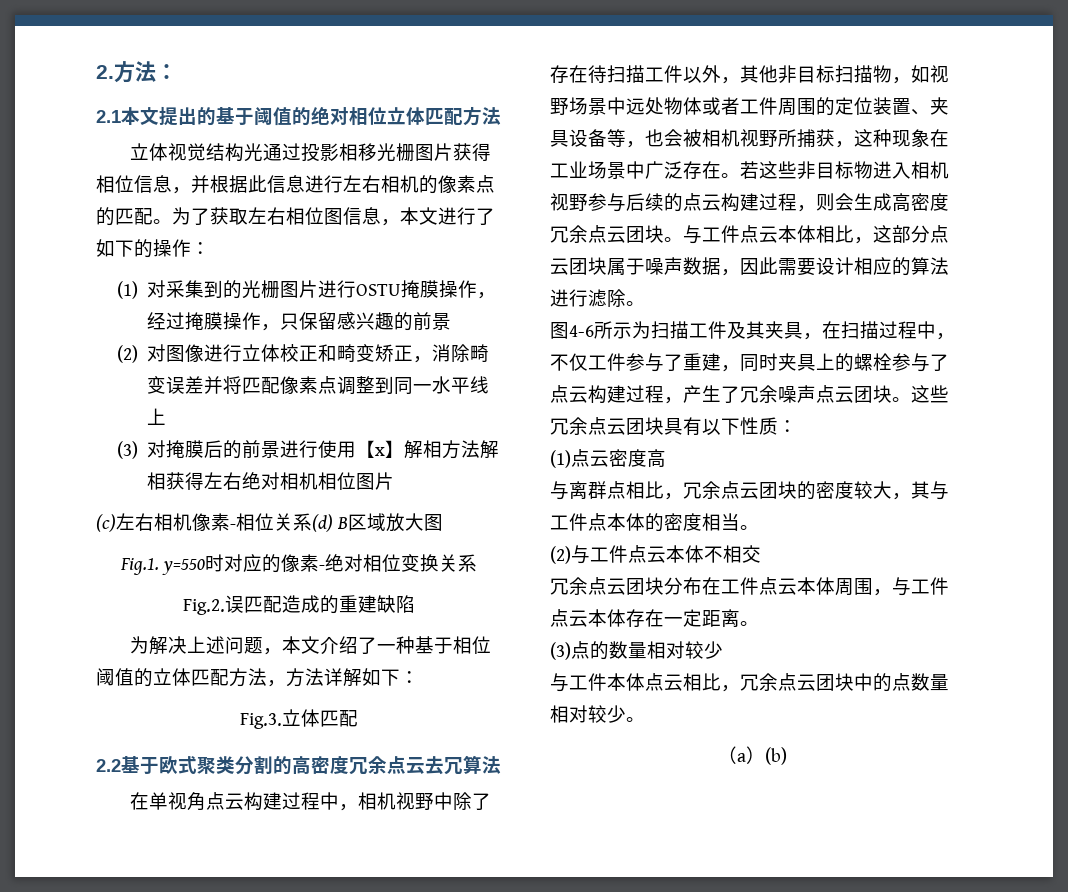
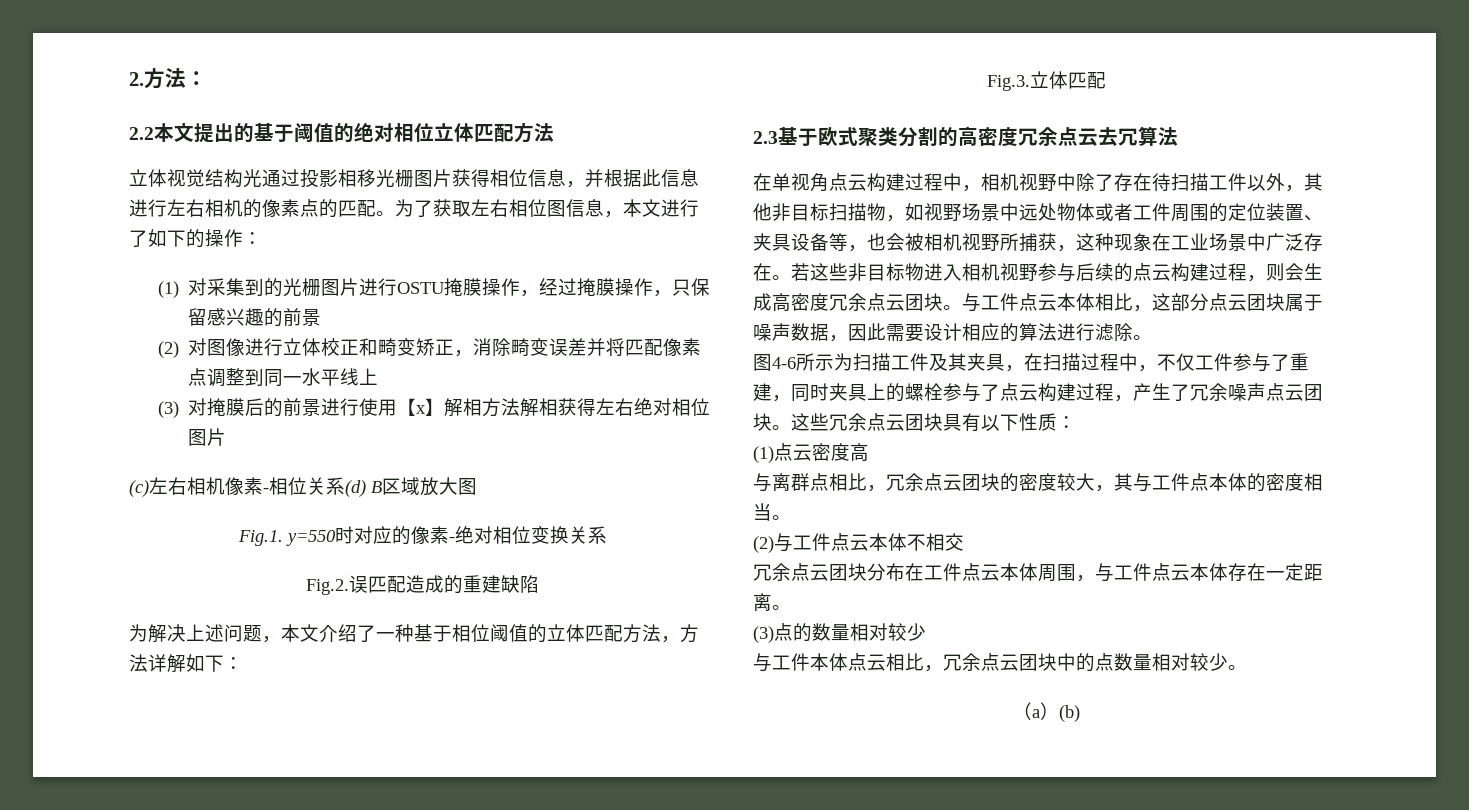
- 2.1本文提出的基于阈值的绝对相位立体匹配方法
+ 2.2本文提出的基于阈值的绝对相位立体匹配方法
- (3)对掩膜后的前景进行使用【x】解相方法解相获得左右绝对相机相位图片
+ (3)对掩膜后的前景进行使用【x】解相方法解相获得左右绝对相位图片
- 2.2基于欧式聚类分割的高密度冗余点云去冗算法
+ 2.3基于欧式聚类分割的高密度冗余点云去冗算法

